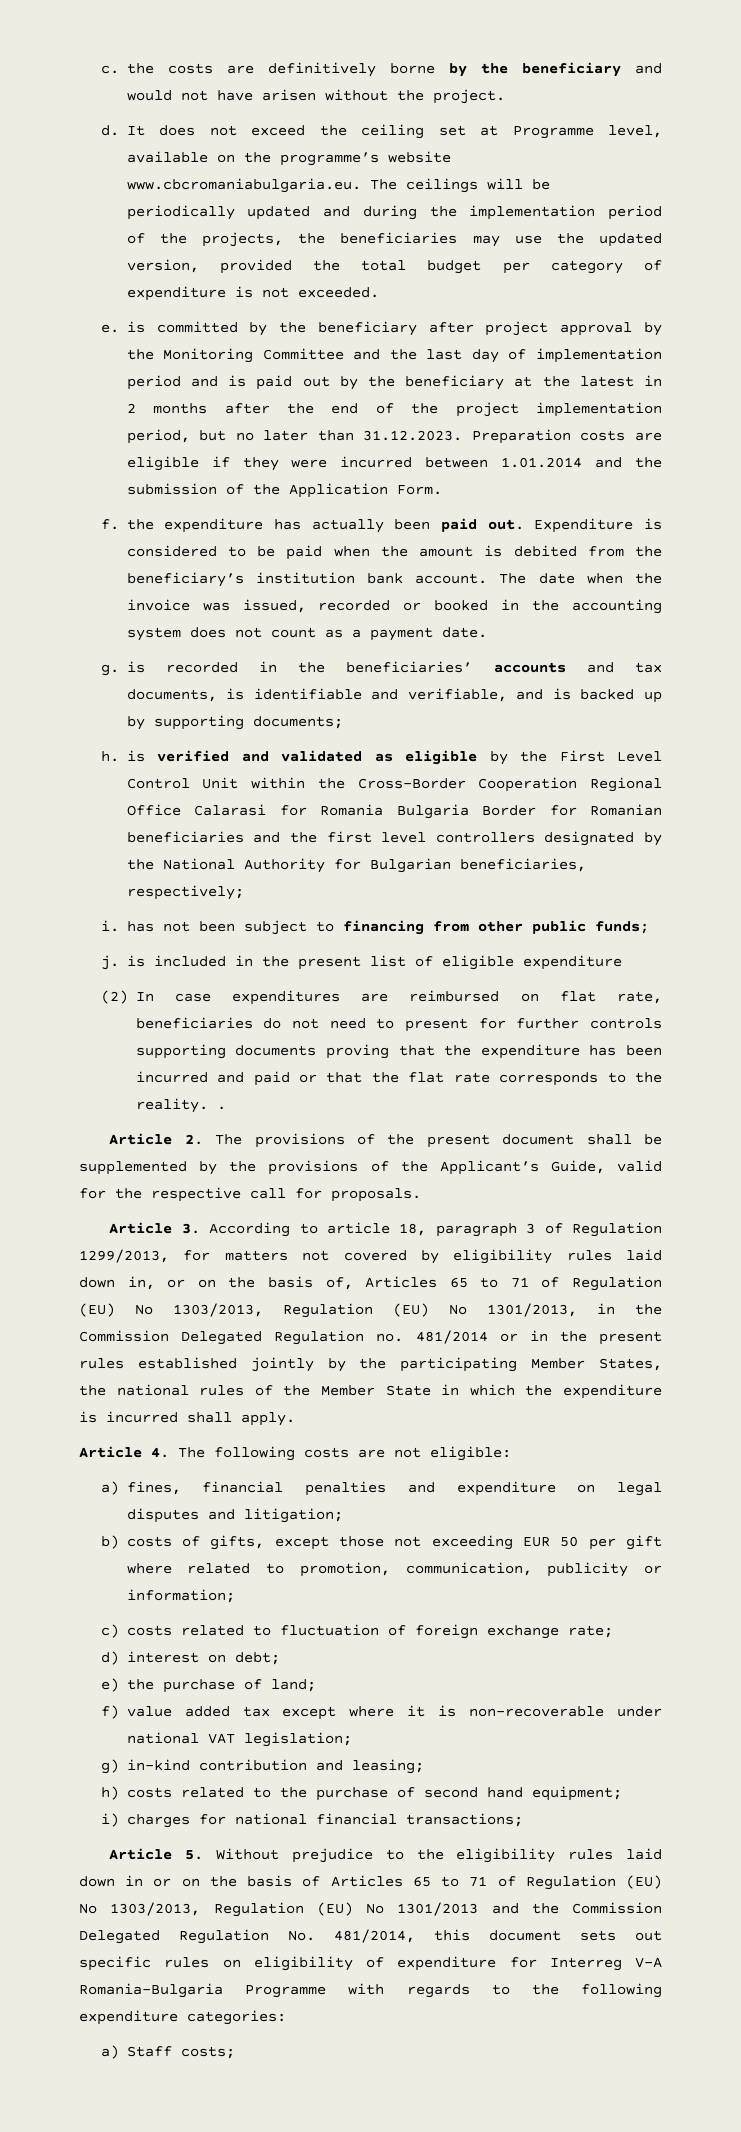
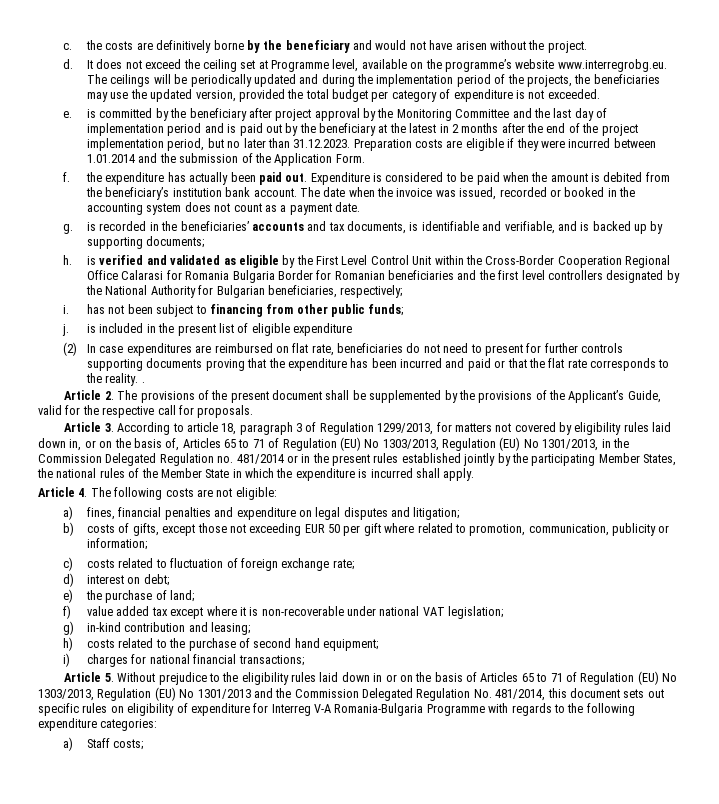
- It does not exceed the ceiling set at Programme level, available on the programme’s website www.cbcromaniabulgaria.eu. The ceilings will be periodically updated and during the implementation period of the projects, the beneficiaries may use the updated version, provided the total budget per category of expenditure is not exceeded.
+ It does not exceed the ceiling set at Programme level, available on the programme’s website www.interregrobg.eu. The ceilings will be periodically updated and during the implementation period of the projects, the beneficiaries may use the updated version, provided the total budget per category of expenditure is not exceeded.

